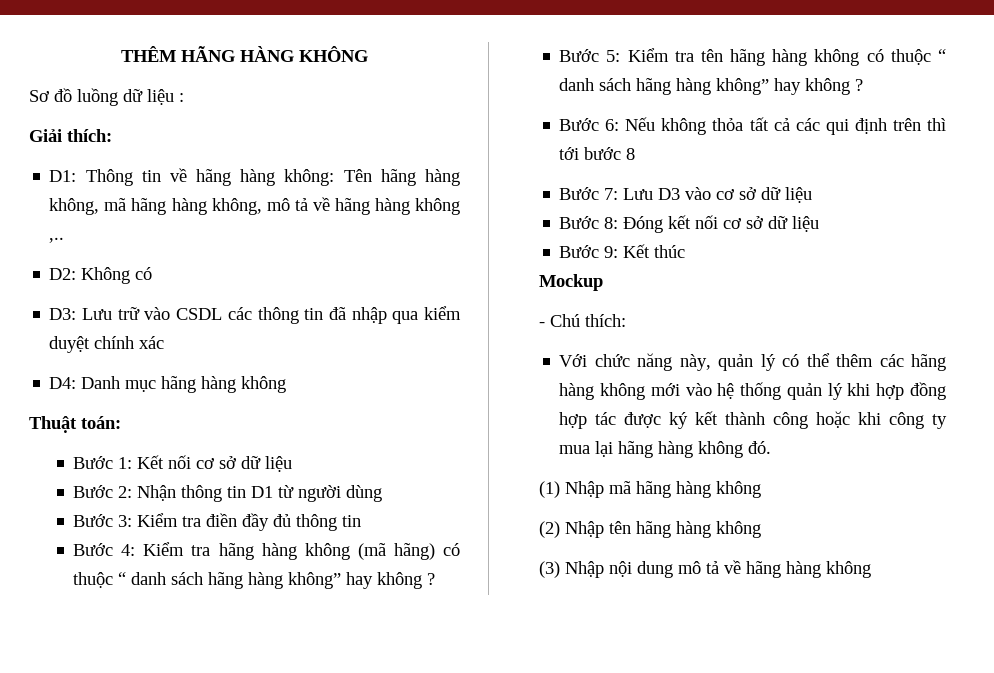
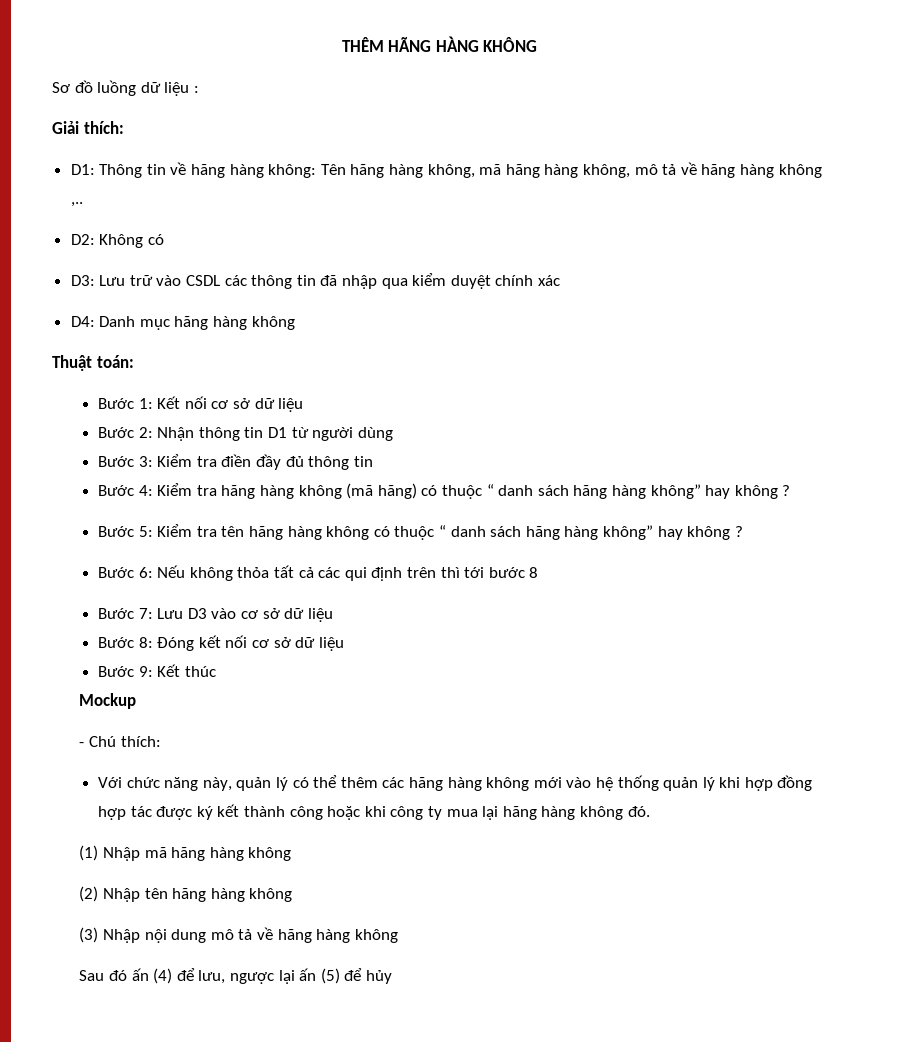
+ Sau đó ấn (4) để lưu, ngược lại ấn (5) để hủy

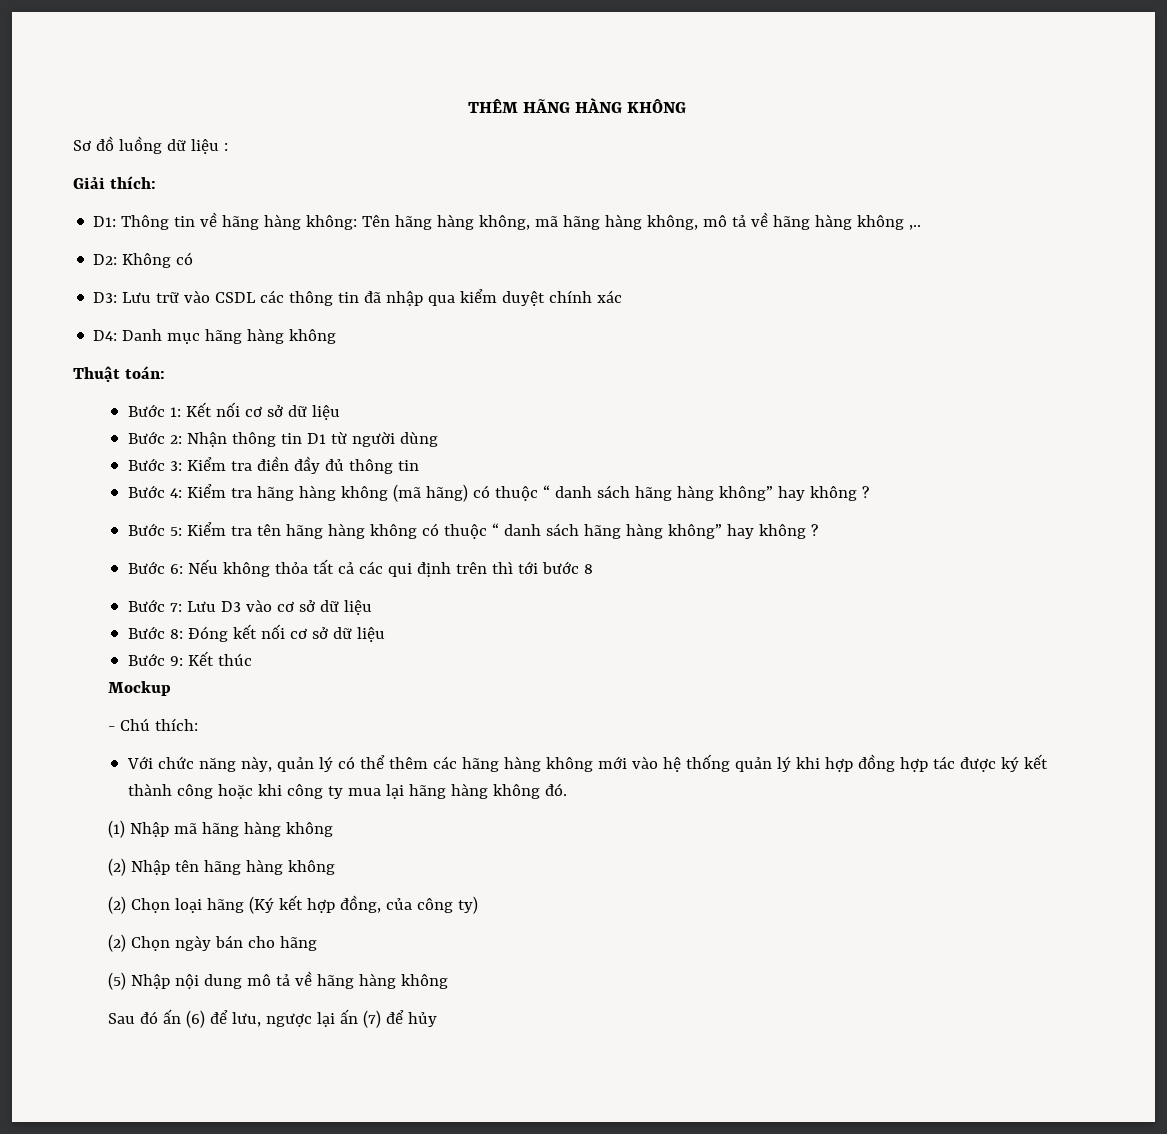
- (3) Nhập nội dung mô tả về hãng hàng không
+ (2) Chọn loại hãng (Ký kết hợp đồng, của công ty)
+ (2) Chọn ngày bán cho hãng
+ (5) Nhập nội dung mô tả về hãng hàng không
- Sau đó ấn (4) để lưu, ngược lại ấn (5) để hủy
+ Sau đó ấn (6) để lưu, ngược lại ấn (7) để hủy

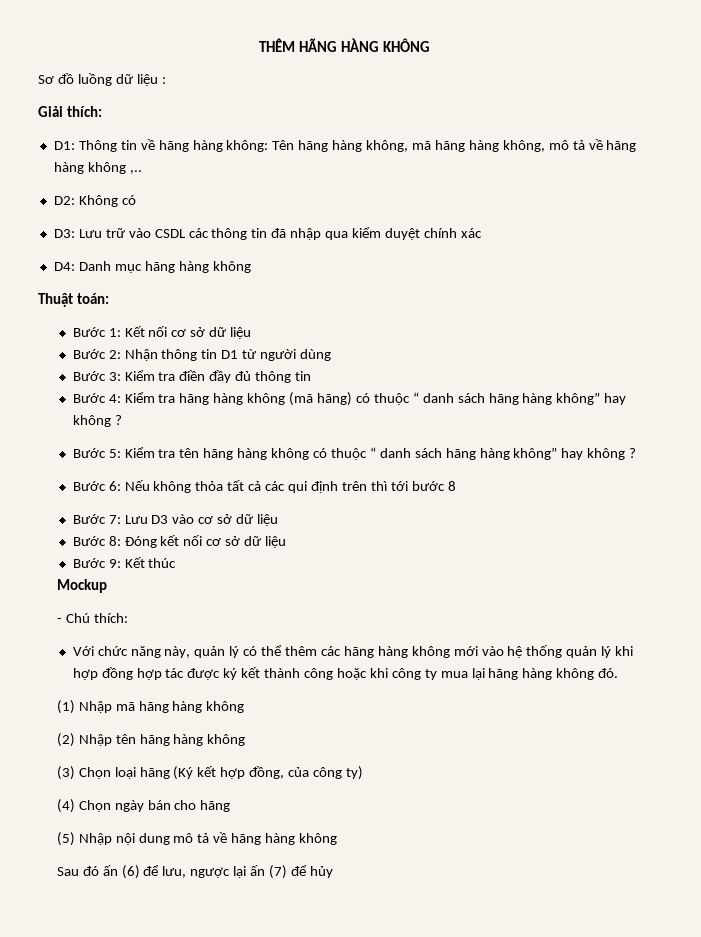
- (2) Chọn loại hãng (Ký kết hợp đồng, của công ty)
+ (3) Chọn loại hãng (Ký kết hợp đồng, của công ty)
- (2) Chọn ngày bán cho hãng
+ (4) Chọn ngày bán cho hãng

